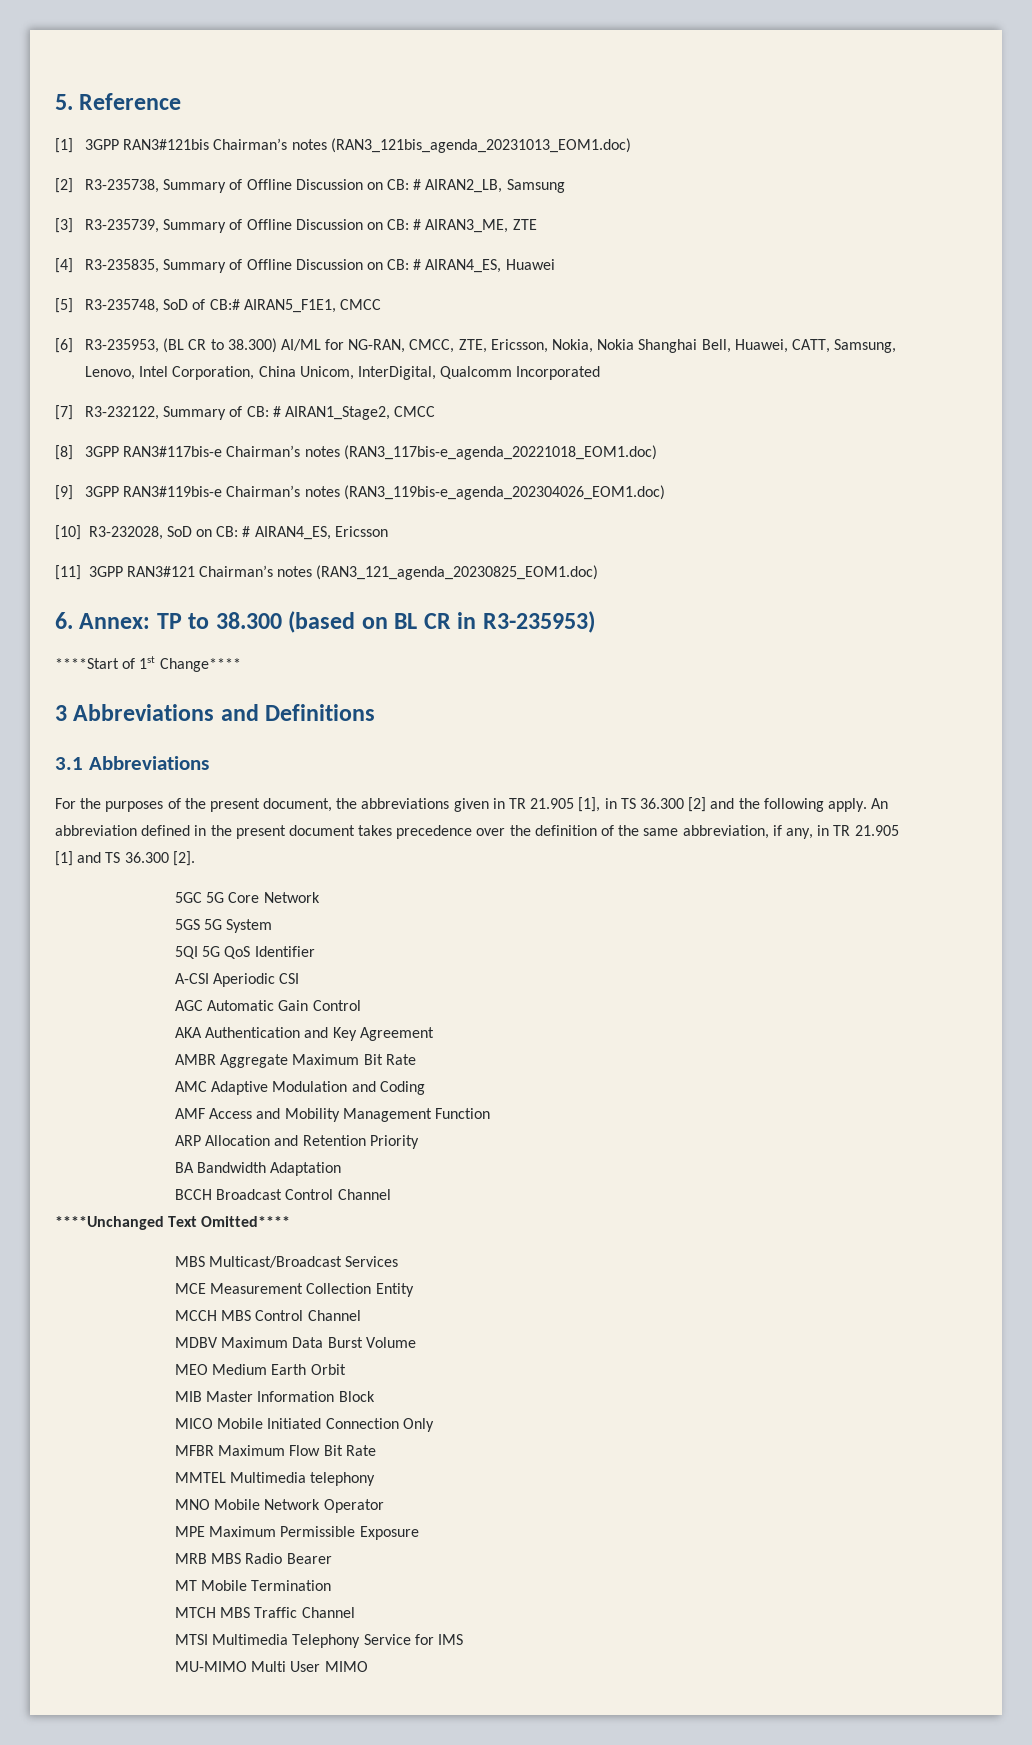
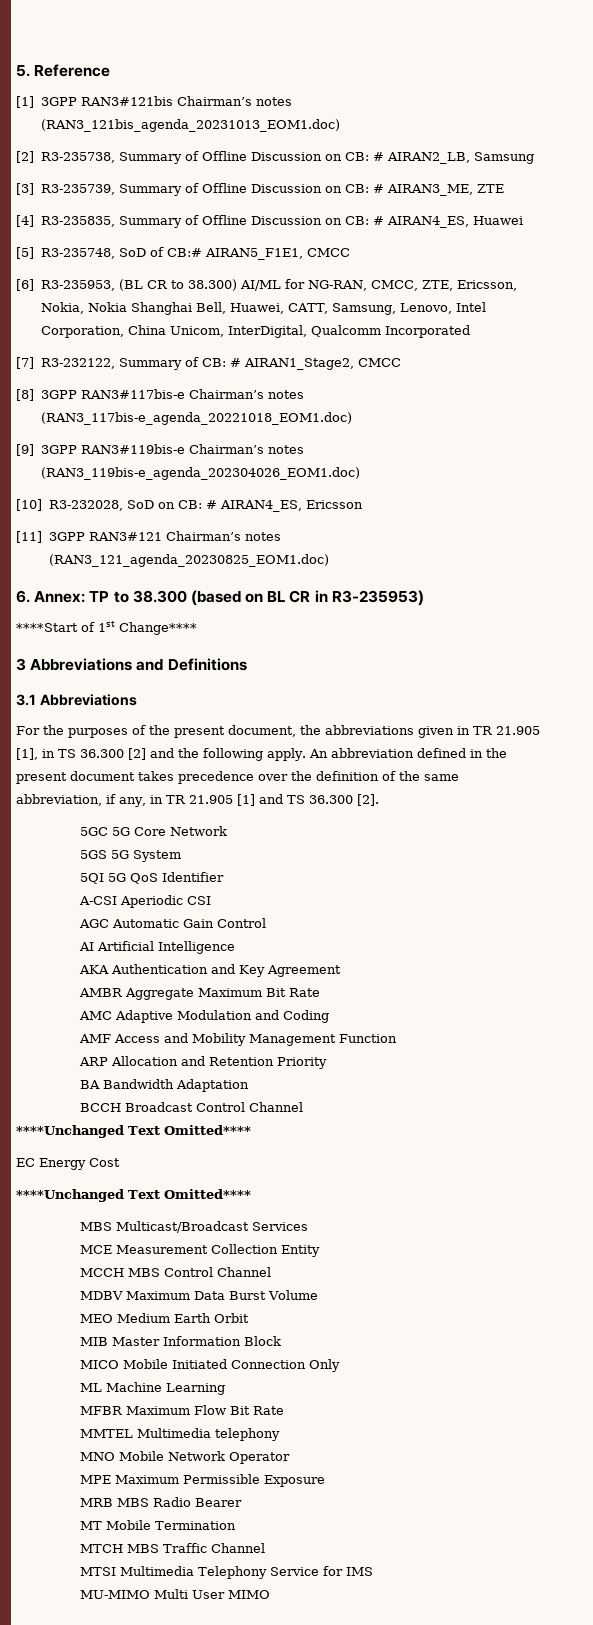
+ AI Artificial Intelligence
+ EC Energy Cost
+ ****Unchanged Text Omitted****
+ ML Machine Learning

